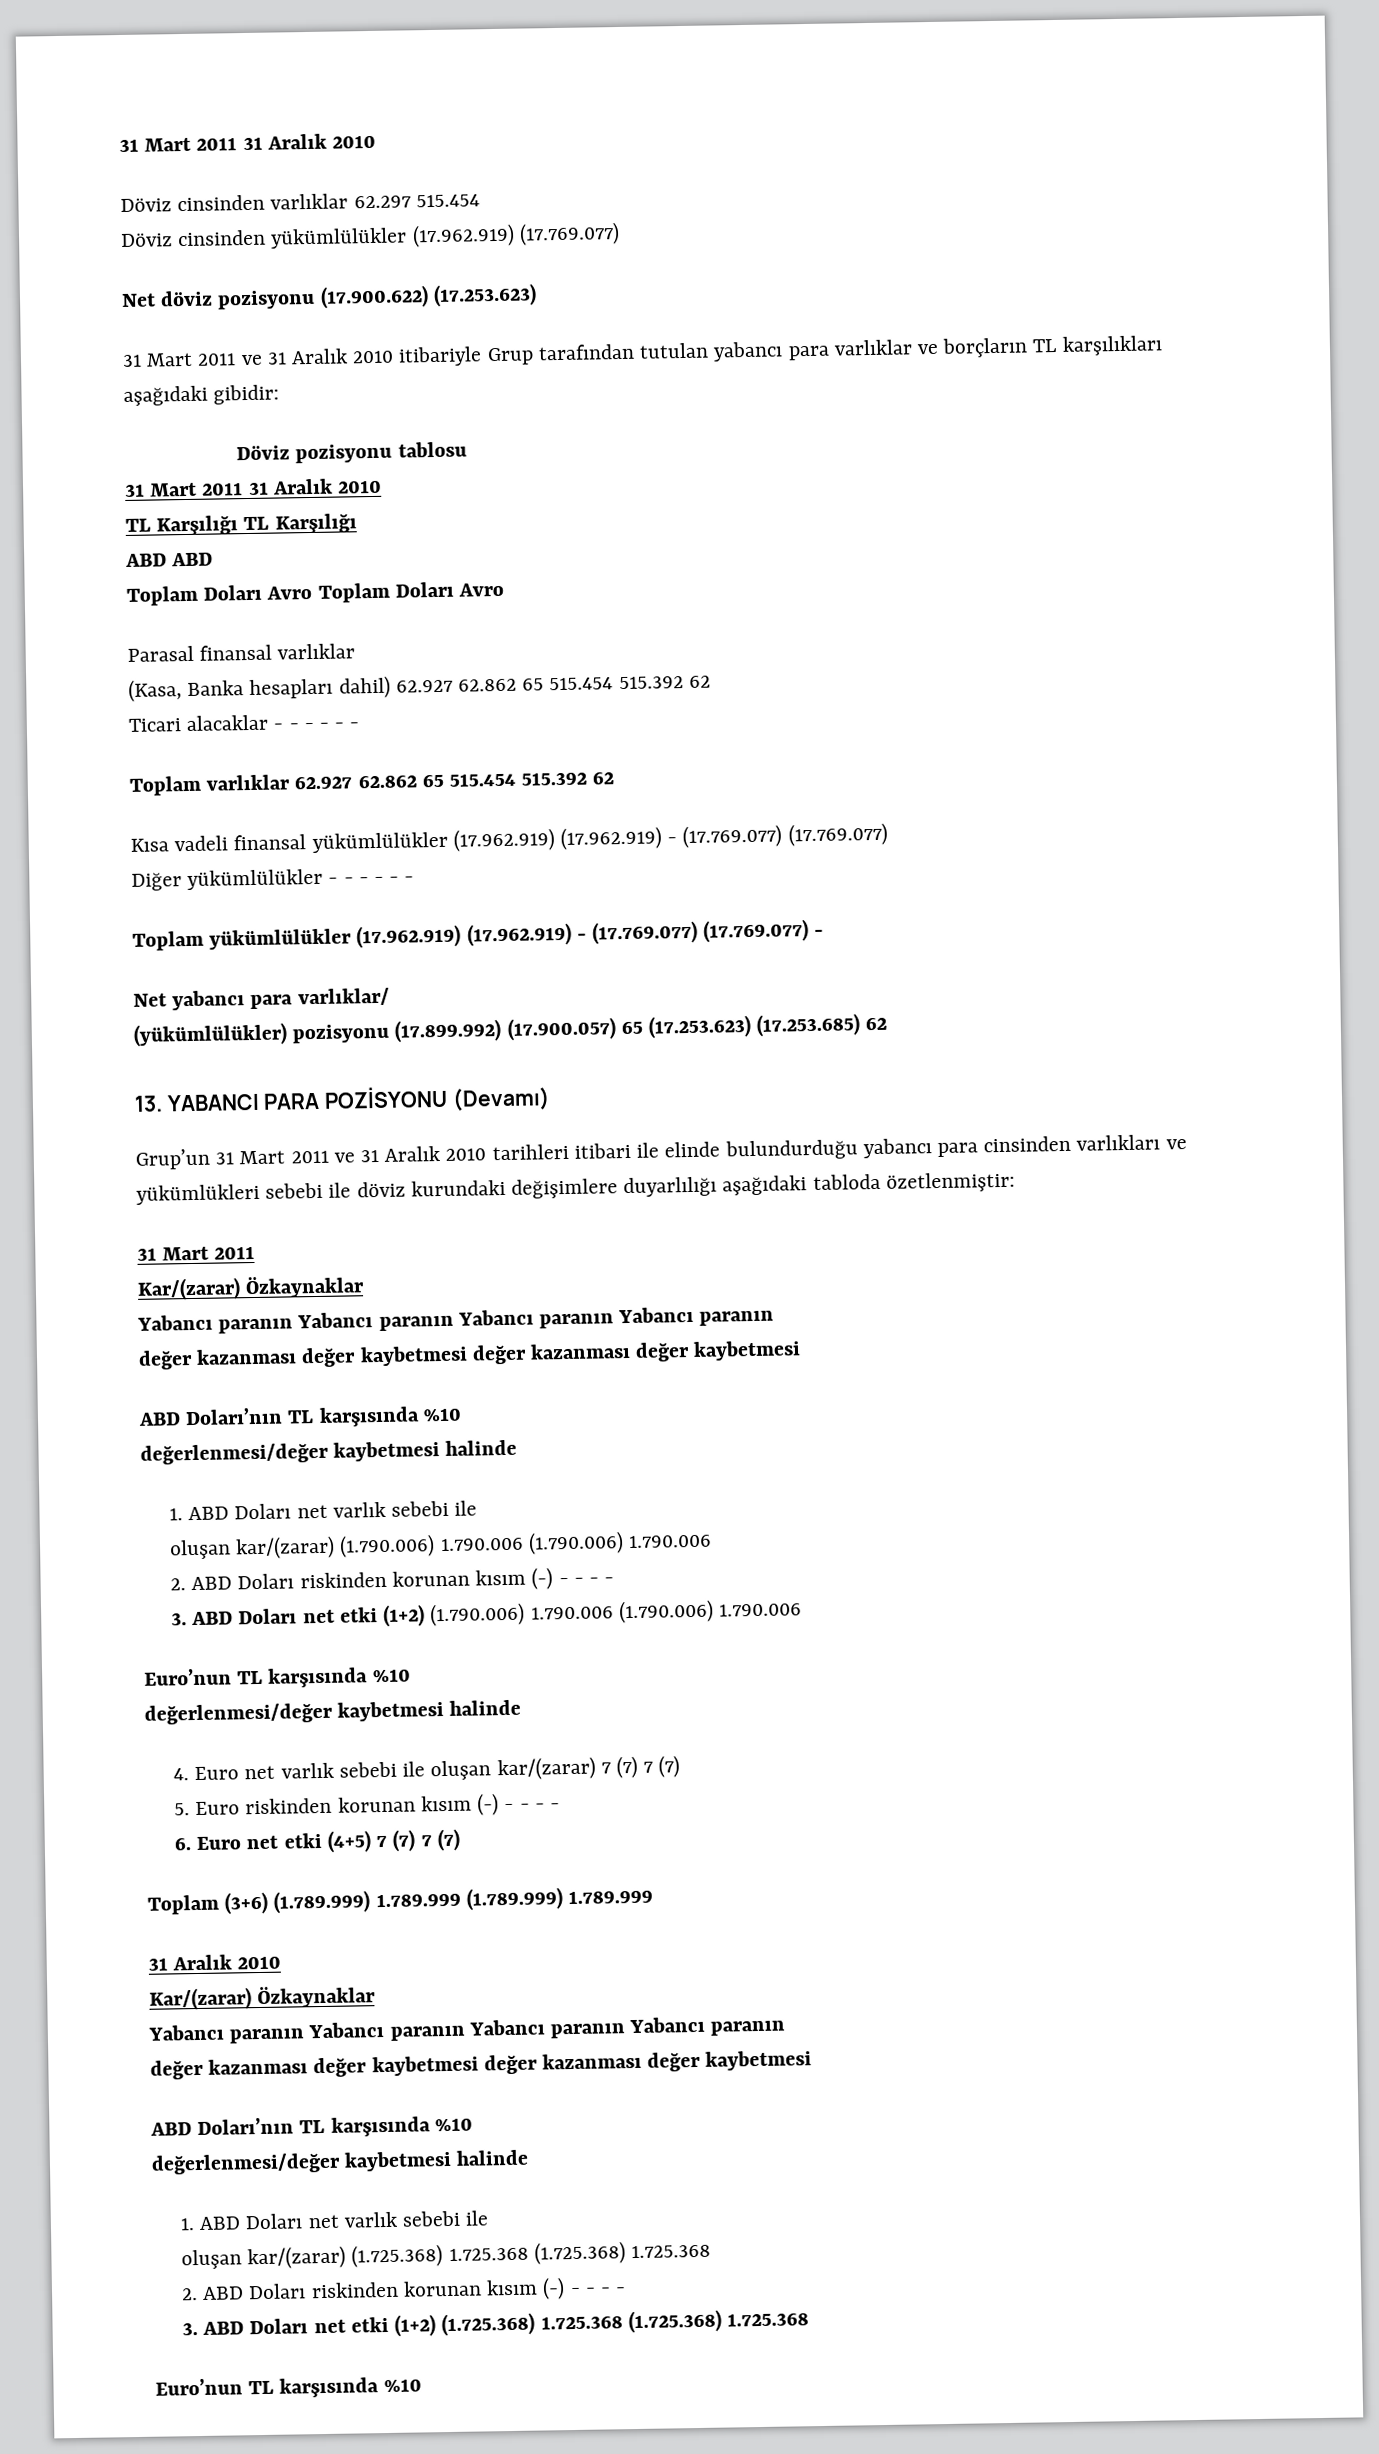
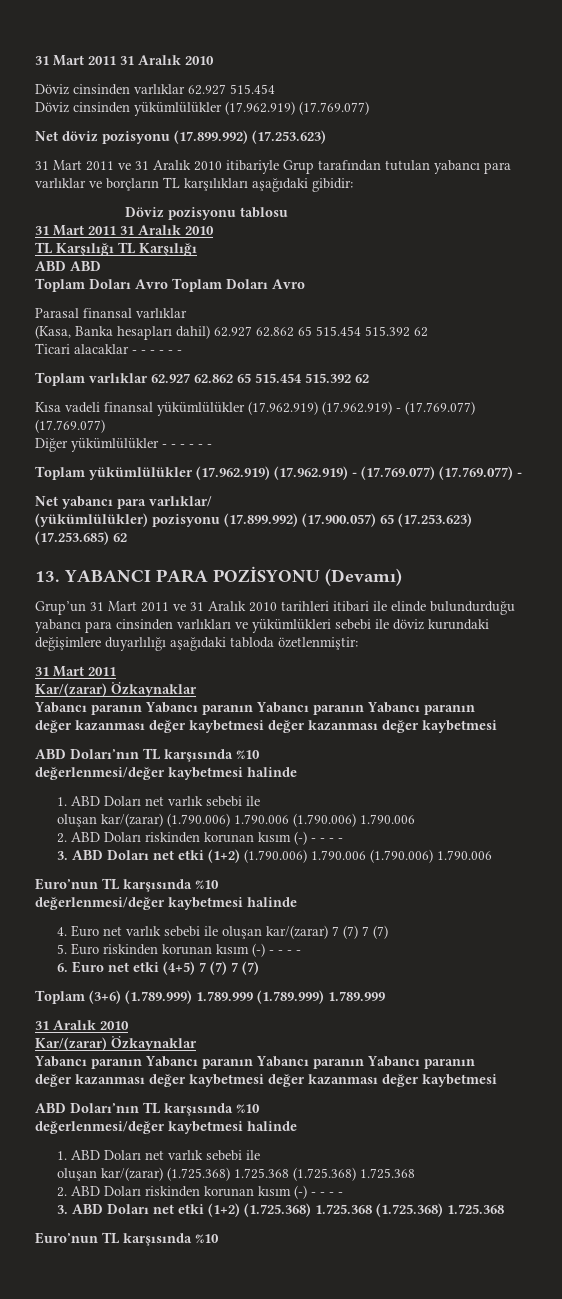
- Döviz cinsinden varlıklar 62.297 515.454
+ Döviz cinsinden varlıklar 62.927 515.454
- Net döviz pozisyonu (17.900.622) (17.253.623)
+ Net döviz pozisyonu (17.899.992) (17.253.623)

